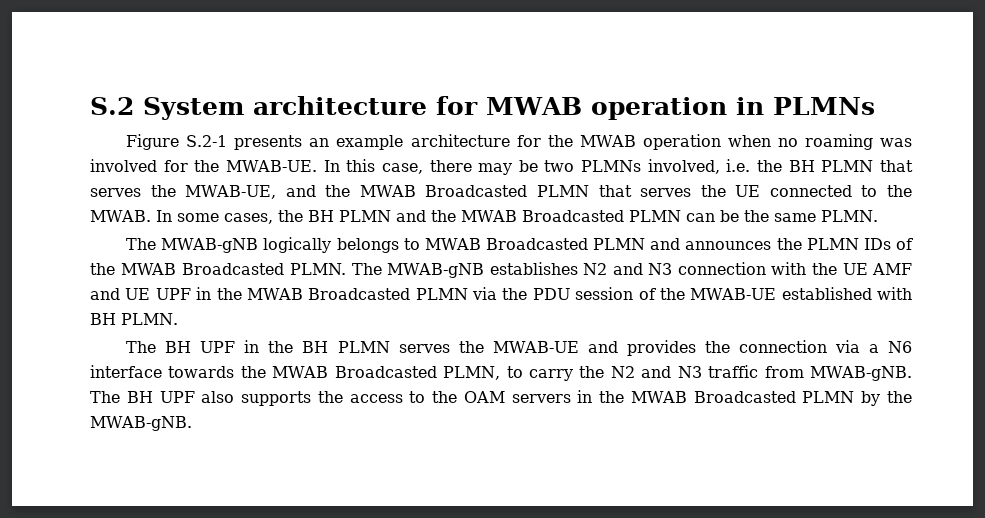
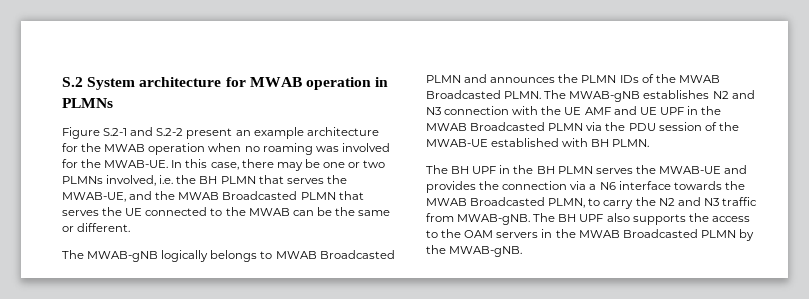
- Figure S.2-1 presents an example architecture for the MWAB operation when no roaming was involved for the MWAB-UE.
+ Figure S.2-1 and S.2-2 present an example architecture for the MWAB operation when no roaming was involved for the MWAB-UE.
- In this case, there may be two PLMNs involved, i.e. the BH PLMN that serves the MWAB-UE, and the MWAB Broadcasted PLMN that serves the UE connected to the MWAB. In some cases, the BH PLMN and the MWAB Broadcasted PLMN can be the same PLMN.
+ In this case, there may be one or two PLMNs involved, i.e. the BH PLMN that serves the MWAB-UE, and the MWAB Broadcasted PLMN that serves the UE connected to the MWAB can be the same or different.

